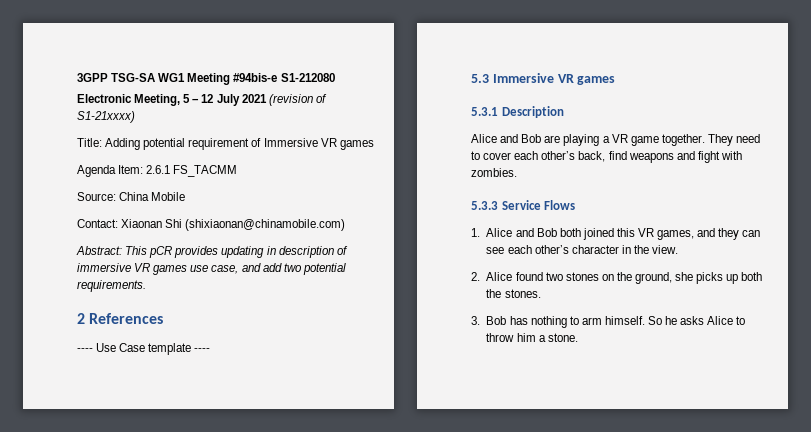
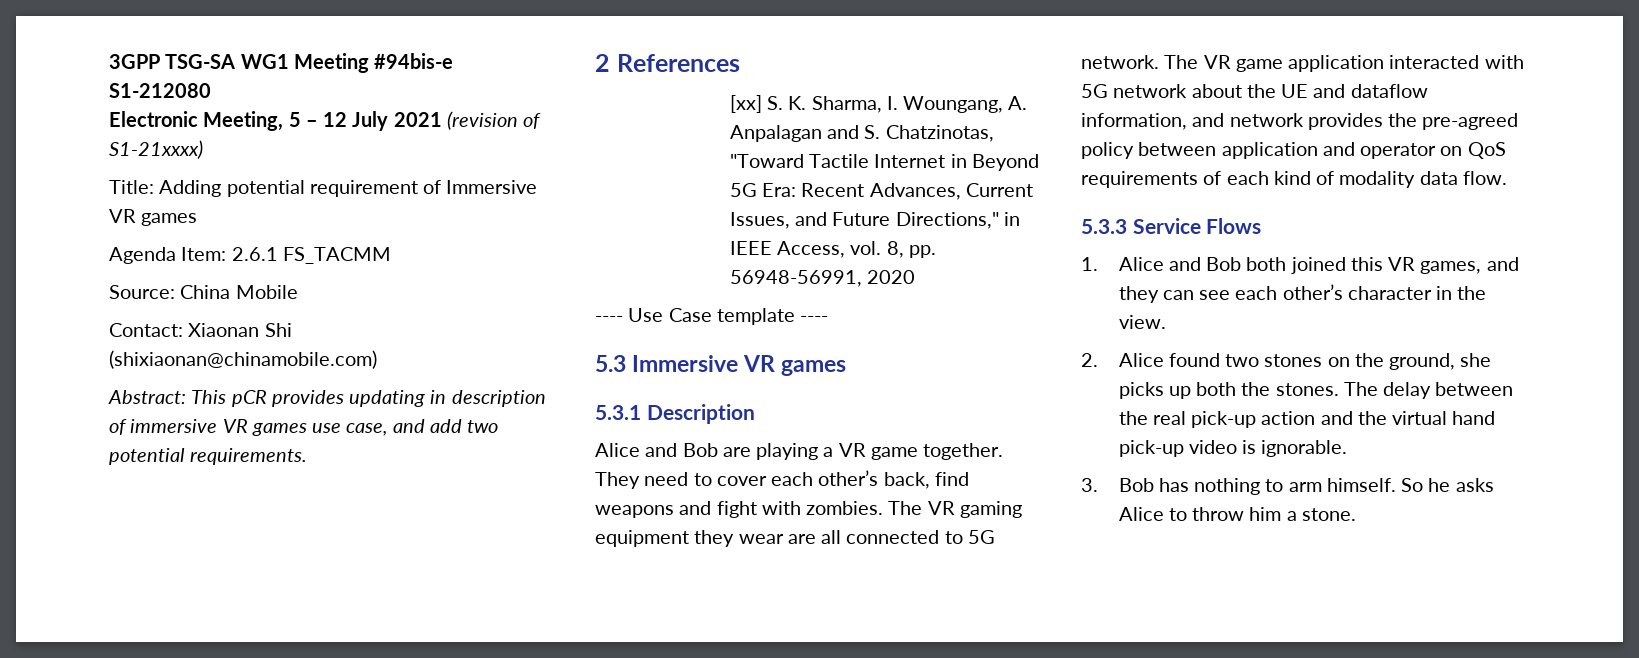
+ [xx] S. K. Sharma, I. Woungang, A. Anpalagan and S. Chatzinotas, "Toward Tactile Internet in Beyond 5G Era: Recent Advances, Current Issues, and Future Directions," in IEEE Access, vol. 8, pp. 56948-56991, 2020
+ The VR gaming equipment they wear are all connected to 5G network. The VR game application interacted with 5G network about the UE and dataflow information, and network provides the pre-agreed policy between application and operator on QoS requirements of each kind of modality data flow.
+ The delay between the real pick-up action and the virtual hand pick-up video is ignorable.

